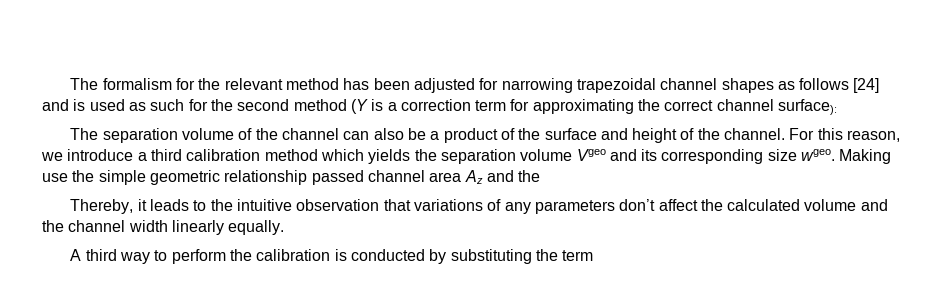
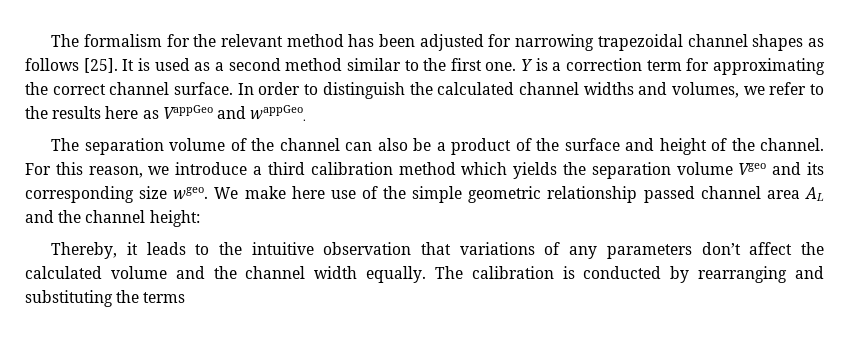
- The formalism for the relevant method has been adjusted for narrowing trapezoidal channel shapes as follows [24] and is used as such for the second method (Y is a correction term for approximating the correct channel surface):
+ The formalism for the relevant method has been adjusted for narrowing trapezoidal channel shapes as follows [25]. It is used as a second method similar to the first one. Y is a correction term for approximating the correct channel surface. In order to distinguish the calculated channel widths and volumes, we refer to the results here as VappGeo and wappGeo.
- Making use the simple geometric relationship passed channel area Az and the
+ We make here use of the simple geometric relationship passed channel area AL and the channel height:
- Thereby, it leads to the intuitive observation that variations of any parameters don’t affect the calculated volume and the channel width linearly equally.
- A third way to perform the calibration is conducted by substituting the term
+ Thereby, it leads to the intuitive observation that variations of any parameters don’t affect the calculated volume and the channel width equally. The calibration is conducted by rearranging and substituting the terms

